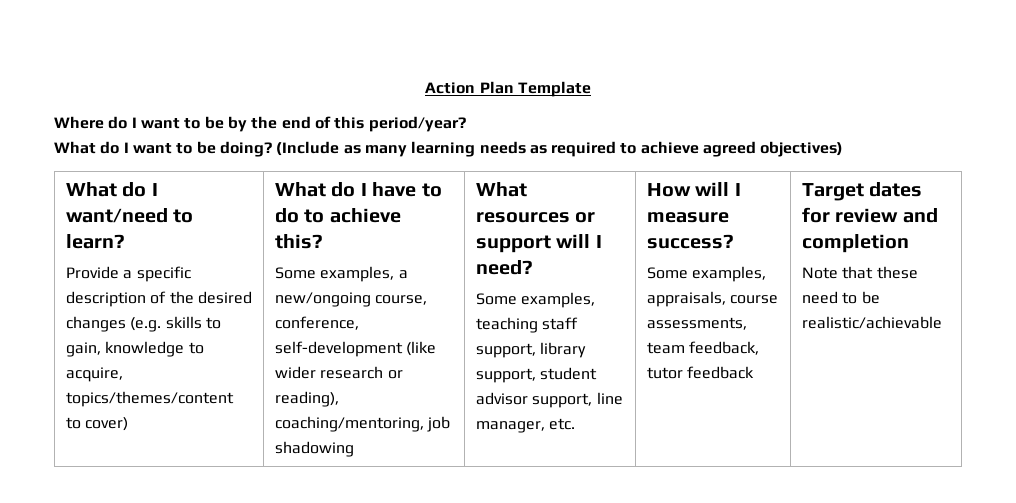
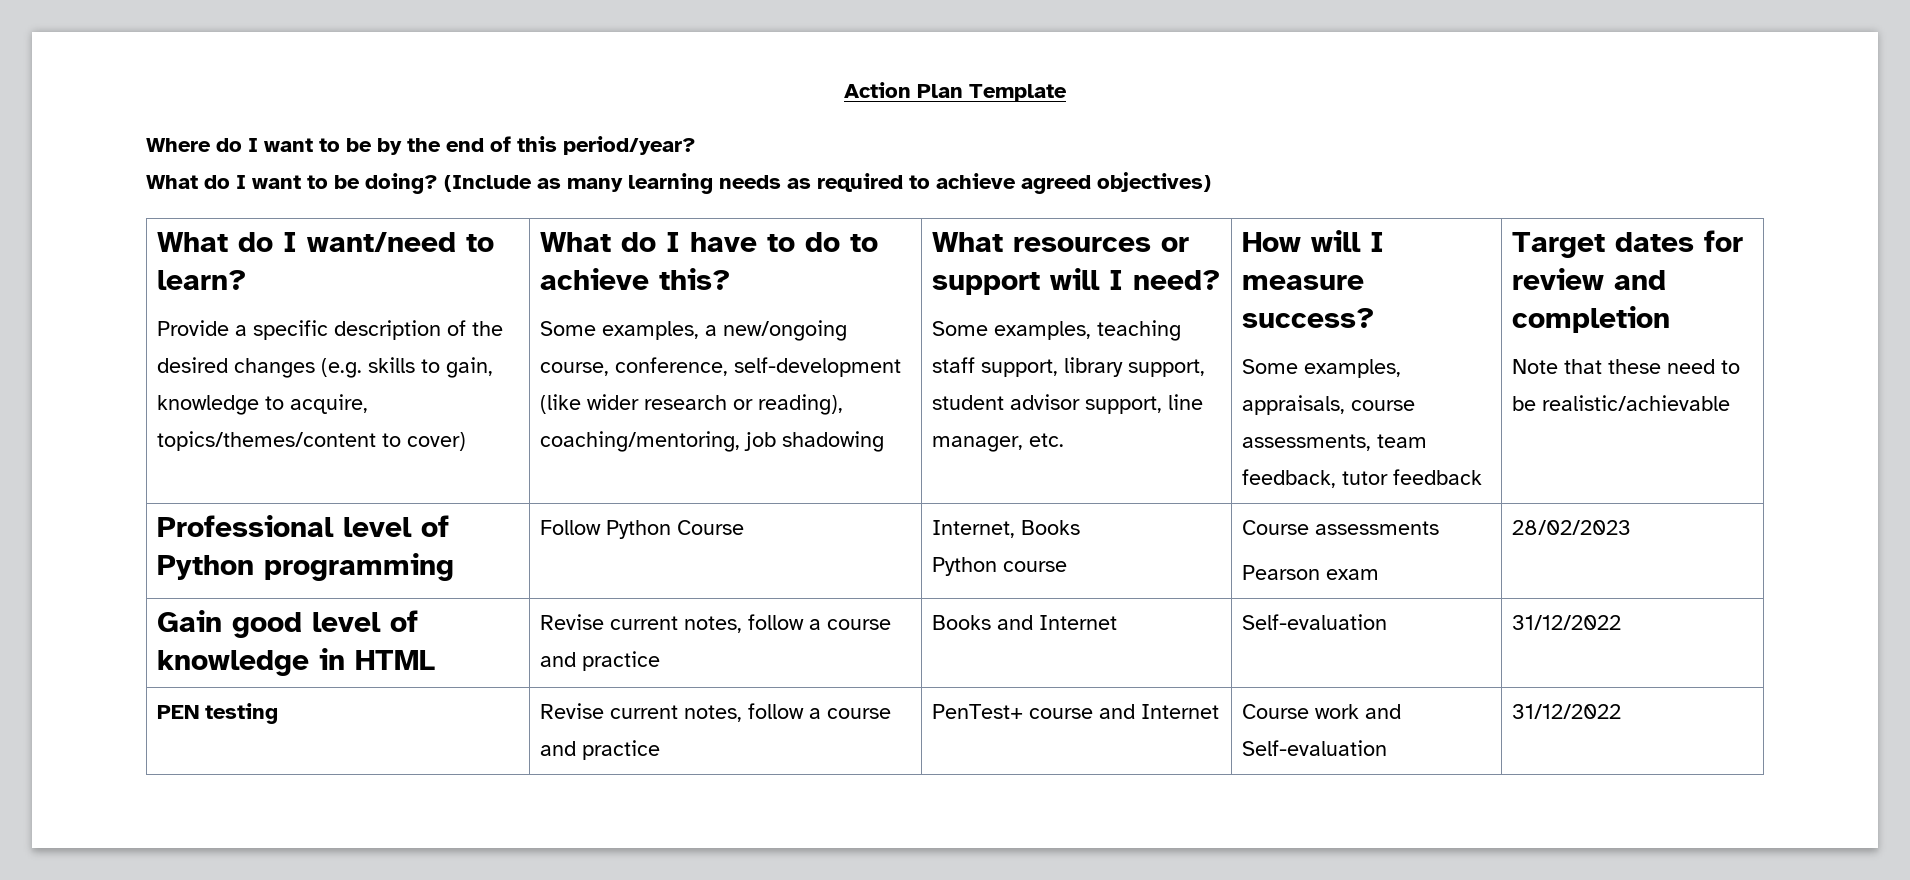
+ Professional level of Python programming | Follow Python Course | Internet, Books
+ Python course | Course assessments
+ Pearson exam | 28/02/2023
+ Gain good level of knowledge in HTML | Revise current notes, follow a course and practice | Books and Internet | Self-evaluation | 31/12/2022
+ PEN testing | Revise current notes, follow a course and practice | PenTest+ course and Internet | Course work and Self-evaluation | 31/12/2022

